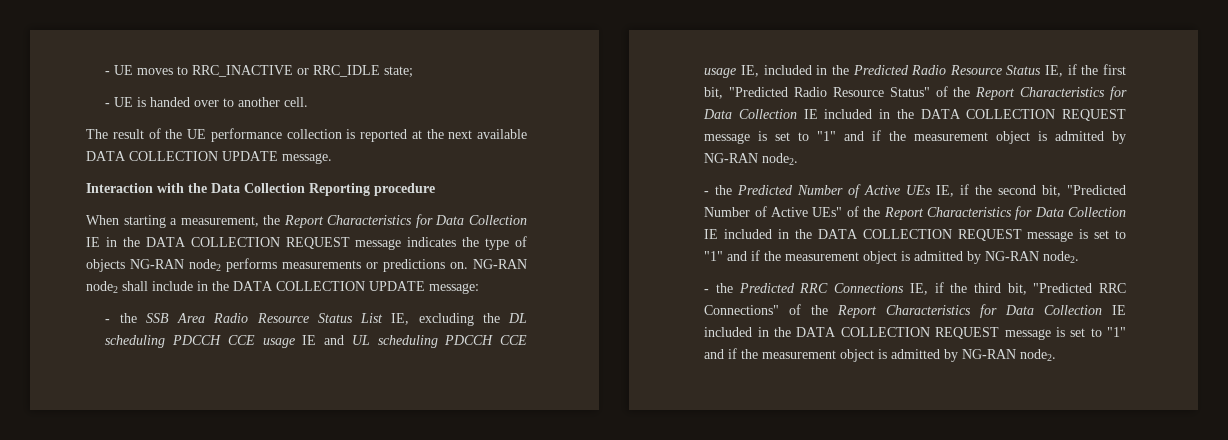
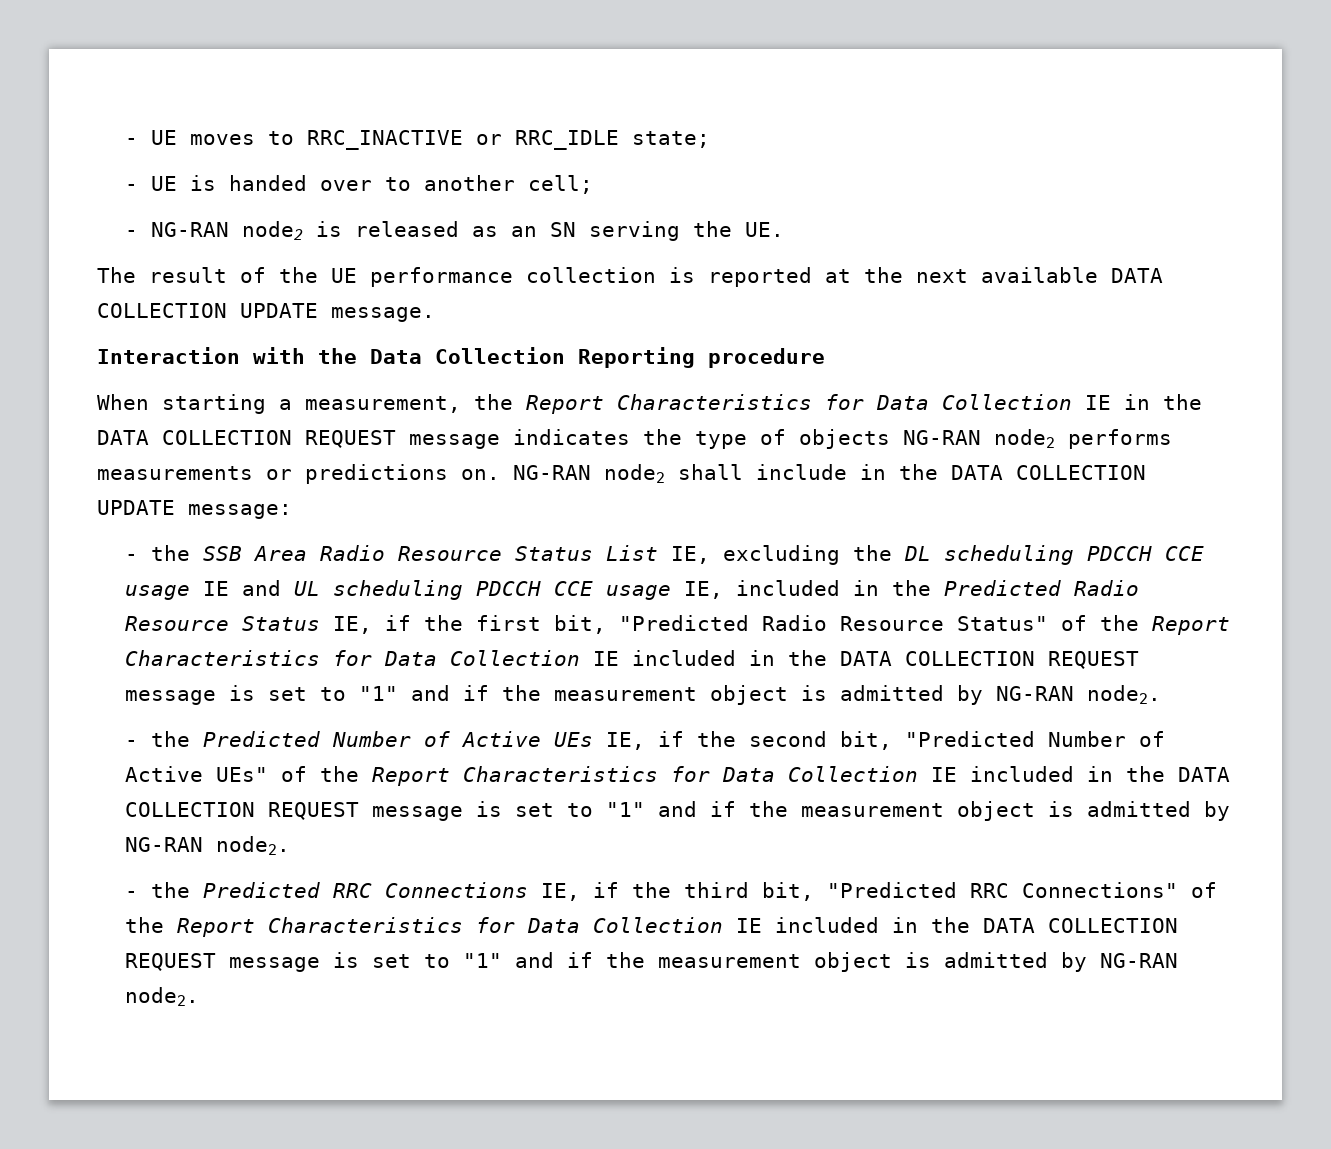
- - UE is handed over to another cell.
+ - UE is handed over to another cell;
+ - NG-RAN node2 is released as an SN serving the UE.

